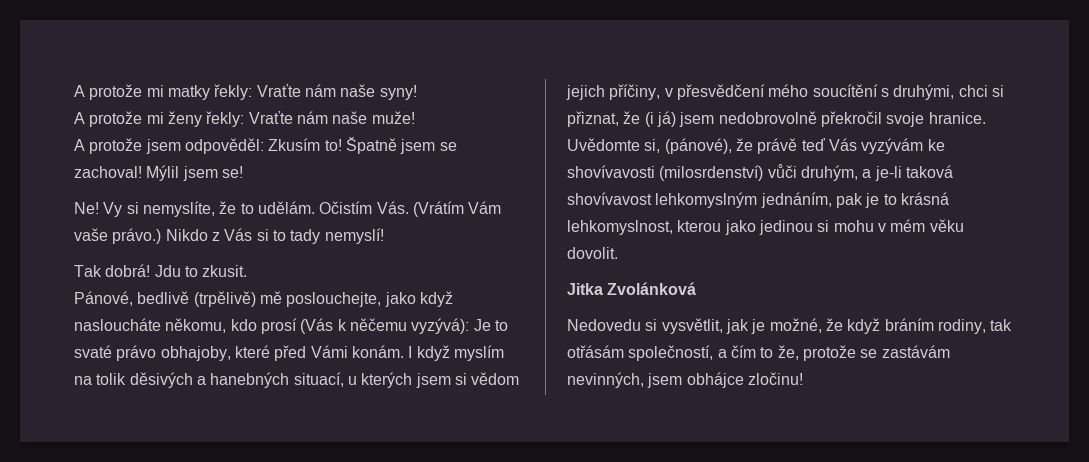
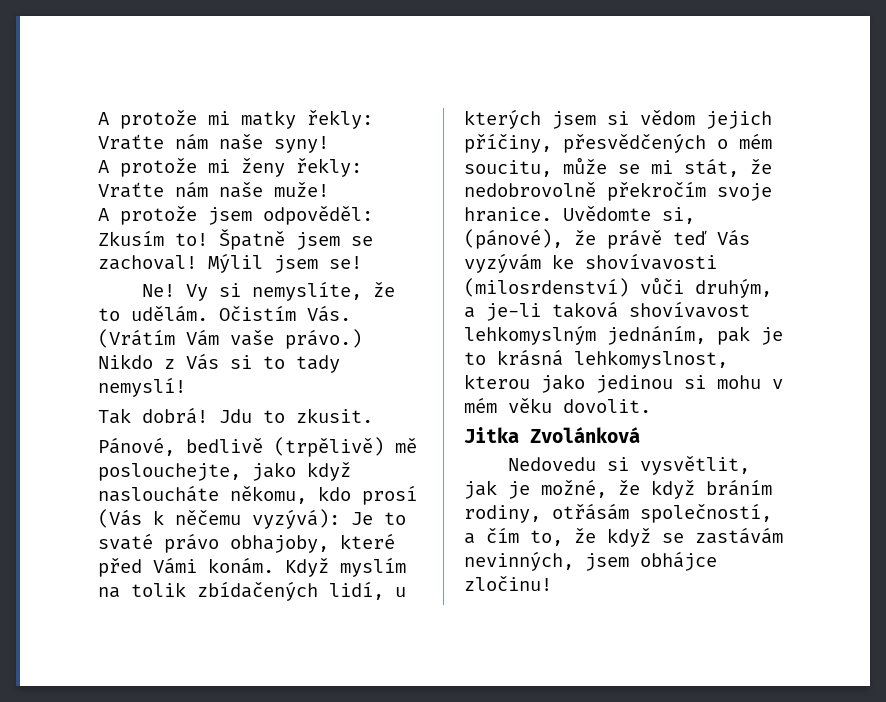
- I když myslím na tolik děsivých a hanebných situací, u kterých jsem si vědom jejich příčiny, v přesvědčení mého soucítění s druhými, chci si přiznat, že (i já) jsem nedobrovolně překročil svoje hranice.
+ Když myslím na tolik zbídačených lidí, u kterých jsem si vědom jejich příčiny, přesvědčených o mém soucitu, může se mi stát, že nedobrovolně překročím svoje hranice.
- Nedovedu si vysvětlit, jak je možné, že když bráním rodiny, tak otřásám společností, a čím to že, protože se zastávám nevinných, jsem obhájce zločinu!
+ Nedovedu si vysvětlit, jak je možné, že když bráním rodiny, otřásám společností, a čím to, že když se zastávám nevinných, jsem obhájce zločinu!

